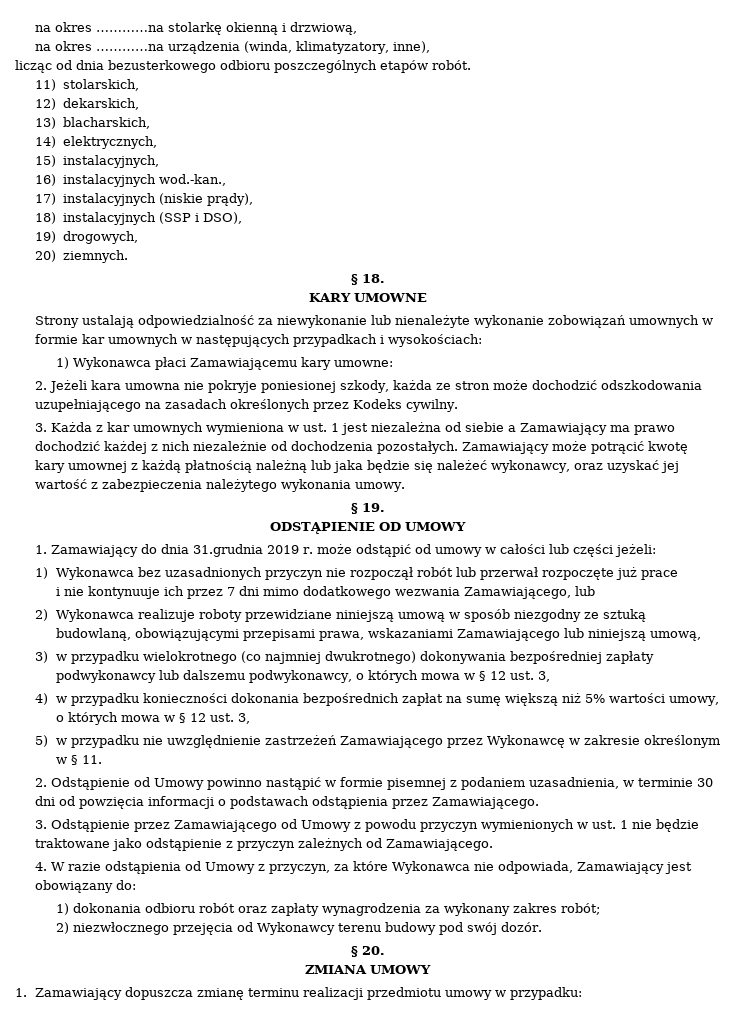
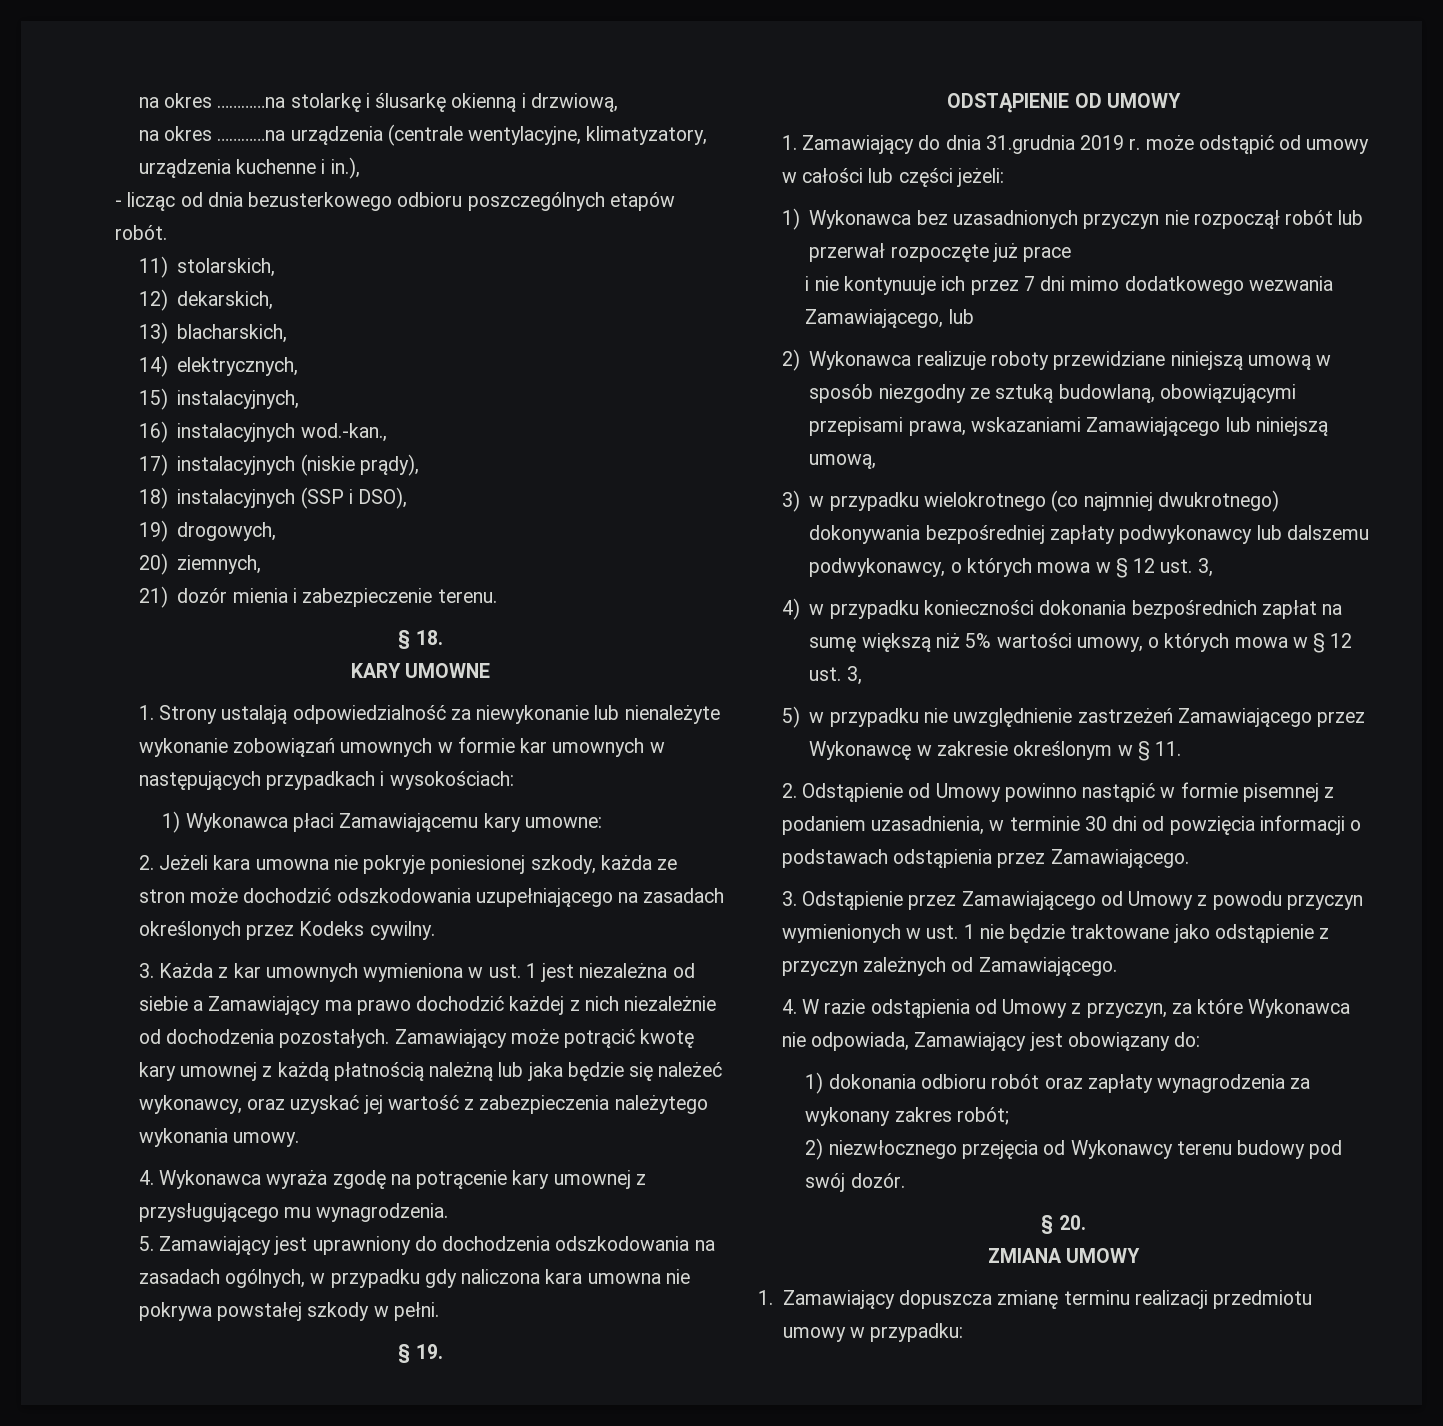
- na okres …………na stolarkę okienną i drzwiową,
+ na okres …………na stolarkę i ślusarkę okienną i drzwiową,
- na okres …………na urządzenia (winda, klimatyzatory, inne),
- licząc od dnia bezusterkowego odbioru poszczególnych etapów robót.
+ na okres …………na urządzenia (centrale wentylacyjne, klimatyzatory, urządzenia kuchenne i in.),
+ - licząc od dnia bezusterkowego odbioru poszczególnych etapów robót.
- 20) ziemnych.
+ 20) ziemnych,
+ 21) dozór mienia i zabezpieczenie terenu.
- Strony ustalają odpowiedzialność za niewykonanie lub nienależyte wykonanie zobowiązań umownych w formie kar umownych w następujących przypadkach i wysokościach:
+ 1. Strony ustalają odpowiedzialność za niewykonanie lub nienależyte wykonanie zobowiązań umownych w formie kar umownych w następujących przypadkach i wysokościach:
+ 4. Wykonawca wyraża zgodę na potrącenie kary umownej z przysługującego mu wynagrodzenia.
+ 5. Zamawiający jest uprawniony do dochodzenia odszkodowania na zasadach ogólnych, w przypadku gdy naliczona kara umowna nie pokrywa powstałej szkody w pełni.

